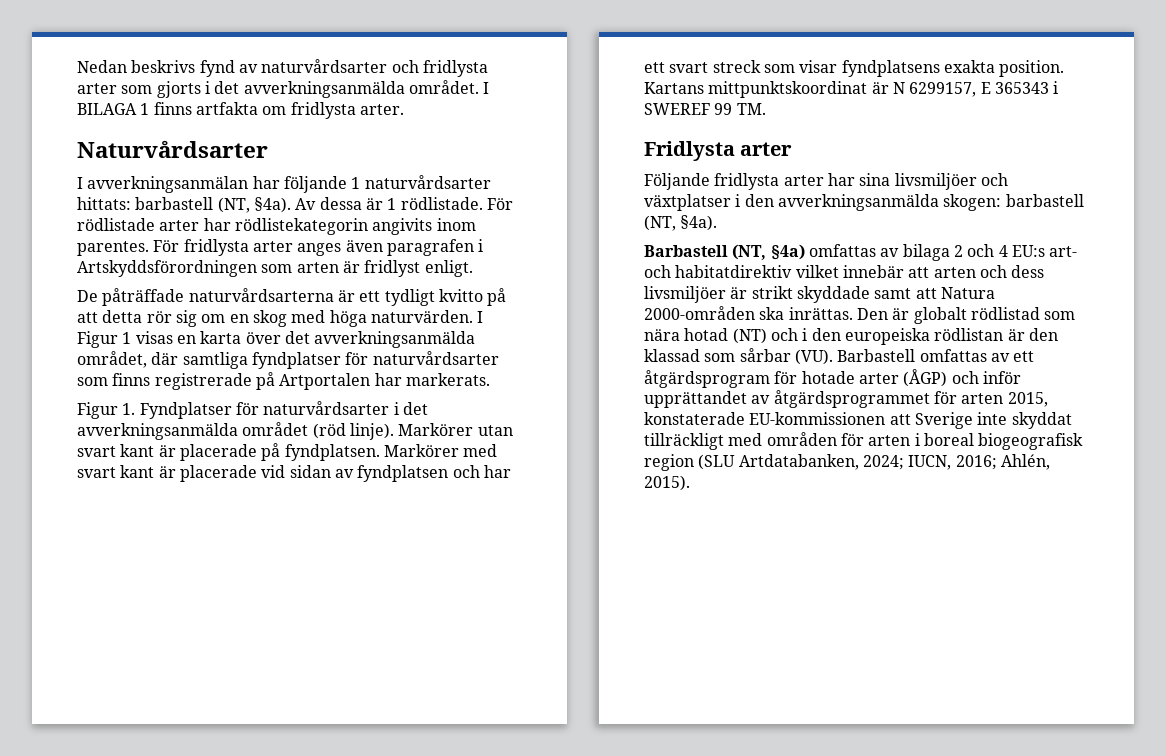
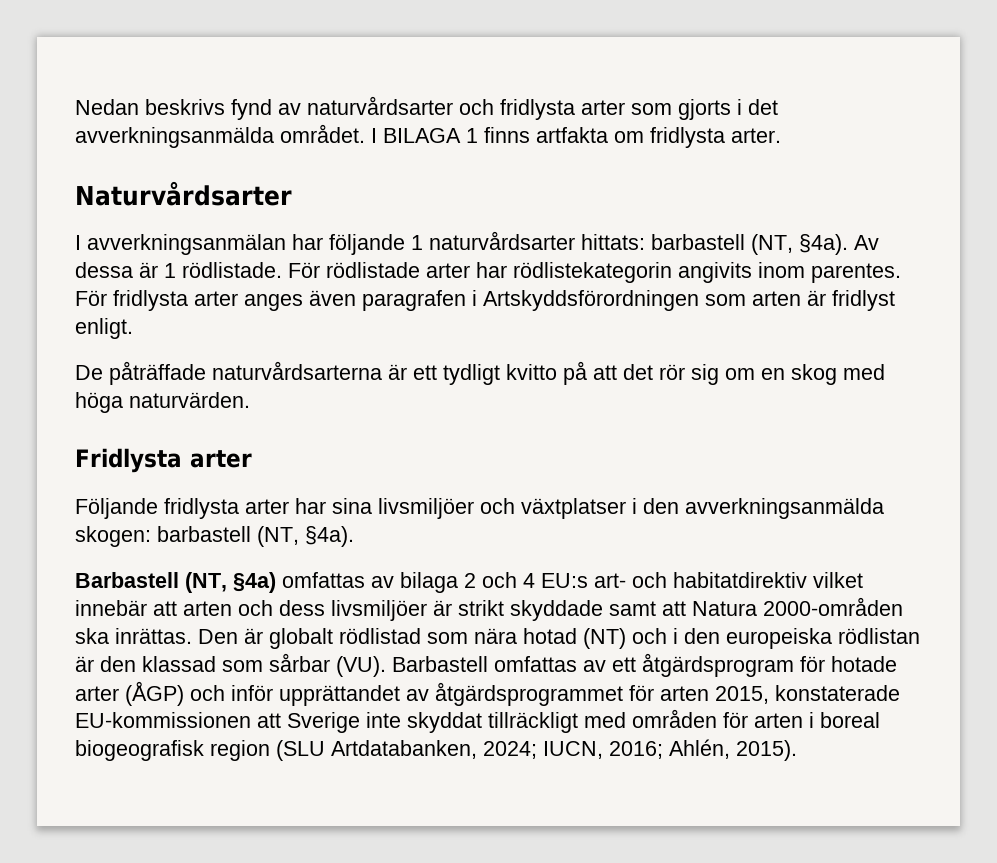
- De påträffade naturvårdsarterna är ett tydligt kvitto på att detta rör sig om en skog med höga naturvärden. I Figur 1 visas en karta över det avverkningsanmälda området, där samtliga fyndplatser för naturvårdsarter som finns registrerade på Artportalen har markerats.
- Figur 1. Fyndplatser för naturvårdsarter i det avverkningsanmälda området (röd linje). Markörer utan svart kant är placerade på fyndplatsen. Markörer med svart kant är placerade vid sidan av fyndplatsen och har ett svart streck som visar fyndplatsens exakta position. Kartans mittpunktskoordinat är N 6299157, E 365343 i SWEREF 99 TM.
+ De påträffade naturvårdsarterna är ett tydligt kvitto på att det rör sig om en skog med höga naturvärden.

